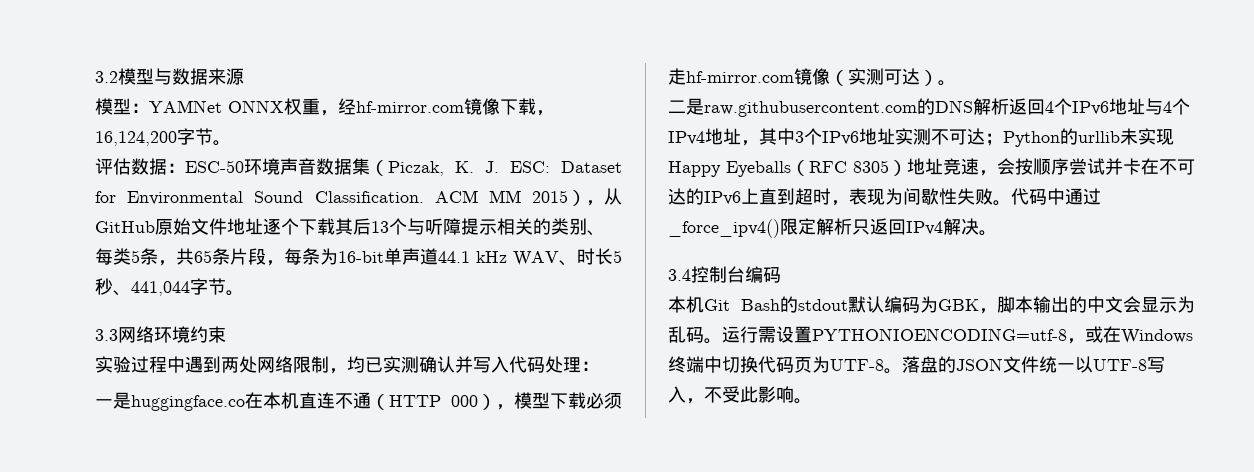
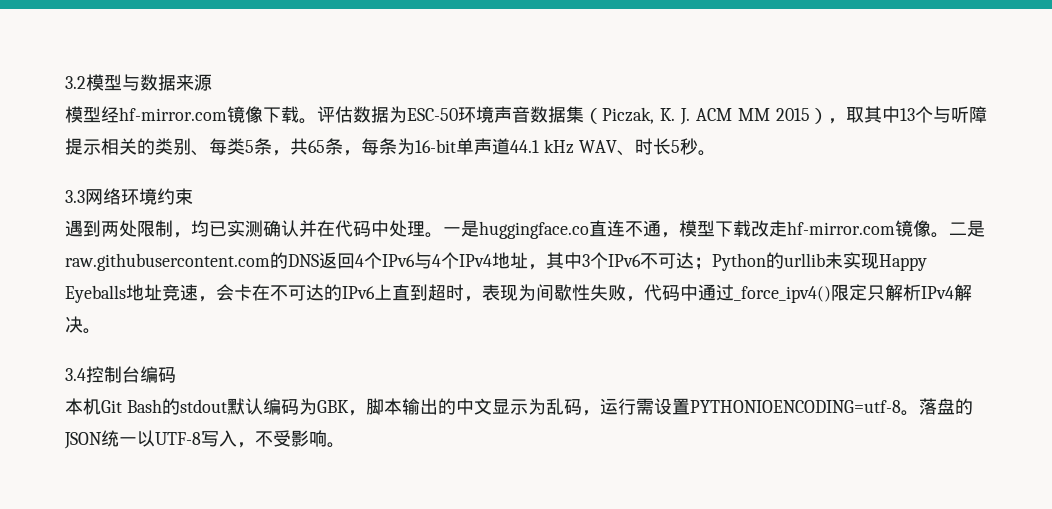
- 模型：YAMNet ONNX权重，经hf-mirror.com镜像下载，16,124,200字节。
- 评估数据：ESC-50环境声音数据集（Piczak, K. J. ESC: Dataset for Environmental Sound Classification. ACM MM 2015），从GitHub原始文件地址逐个下载其后13个与听障提示相关的类别、每类5条，共65条片段，每条为16-bit单声道44.1 kHz WAV、时长5秒、441,044字节。
+ 模型经hf-mirror.com镜像下载。评估数据为ESC-50环境声音数据集（Piczak, K. J. ACM MM 2015），取其中13个与听障提示相关的类别、每类5条，共65条，每条为16-bit单声道44.1 kHz WAV、时长5秒。
- 实验过程中遇到两处网络限制，均已实测确认并写入代码处理：
- 一是huggingface.co在本机直连不通（HTTP 000），模型下载必须走hf-mirror.com镜像（实测可达）。
- 二是raw.githubusercontent.com的DNS解析返回4个IPv6地址与4个IPv4地址，其中3个IPv6地址实测不可达；Python的urllib未实现Happy Eyeballs（RFC 8305）地址竞速，会按顺序尝试并卡在不可达的IPv6上直到超时，表现为间歇性失败。代码中通过_force_ipv4()限定解析只返回IPv4解决。
+ 遇到两处限制，均已实测确认并在代码中处理。一是huggingface.co直连不通，模型下载改走hf-mirror.com镜像。二是raw.githubusercontent.com的DNS返回4个IPv6与4个IPv4地址，其中3个IPv6不可达；Python的urllib未实现Happy Eyeballs地址竞速，会卡在不可达的IPv6上直到超时，表现为间歇性失败，代码中通过_force_ipv4()限定只解析IPv4解决。
- 本机Git Bash的stdout默认编码为GBK，脚本输出的中文会显示为乱码。运行需设置PYTHONIOENCODING=utf-8，或在Windows终端中切换代码页为UTF-8。
+ 本机Git Bash的stdout默认编码为GBK，脚本输出的中文显示为乱码，运行需设置PYTHONIOENCODING=utf-8。
- 落盘的JSON文件统一以UTF-8写入，不受此影响。
+ 落盘的JSON统一以UTF-8写入，不受影响。

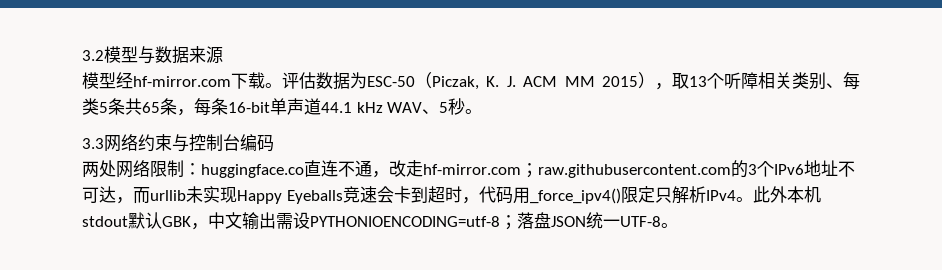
- 模型经hf-mirror.com镜像下载。
+ 模型经hf-mirror.com下载。
- 评估数据为ESC-50环境声音数据集（Piczak, K. J. ACM MM 2015），取其中13个与听障提示相关的类别、每类5条，共65条，每条为16-bit单声道44.1 kHz WAV、时长5秒。
+ 评估数据为ESC-50（Piczak, K. J. ACM MM 2015），取13个听障相关类别、每类5条共65条，每条16-bit单声道44.1 kHz WAV、5秒。
- 3.3网络环境约束
- 遇到两处限制，均已实测确认并在代码中处理。一是huggingface.co直连不通，模型下载改走hf-mirror.com镜像。二是raw.githubusercontent.com的DNS返回4个IPv6与4个IPv4地址，其中3个IPv6不可达；Python的urllib未实现Happy Eyeballs地址竞速，会卡在不可达的IPv6上直到超时，表现为间歇性失败，代码中通过_force_ipv4()限定只解析IPv4解决。
- 3.4控制台编码
- 本机Git Bash的stdout默认编码为GBK，脚本输出的中文显示为乱码，运行需设置PYTHONIOENCODING=utf-8。落盘的JSON统一以UTF-8写入，不受影响。
+ 3.3网络约束与控制台编码
+ 两处网络限制：huggingface.co直连不通，改走hf-mirror.com；raw.githubusercontent.com的3个IPv6地址不可达，而urllib未实现Happy Eyeballs竞速会卡到超时，代码用_force_ipv4()限定只解析IPv4。此外本机stdout默认GBK，中文输出需设PYTHONIOENCODING=utf-8；落盘JSON统一UTF-8。

